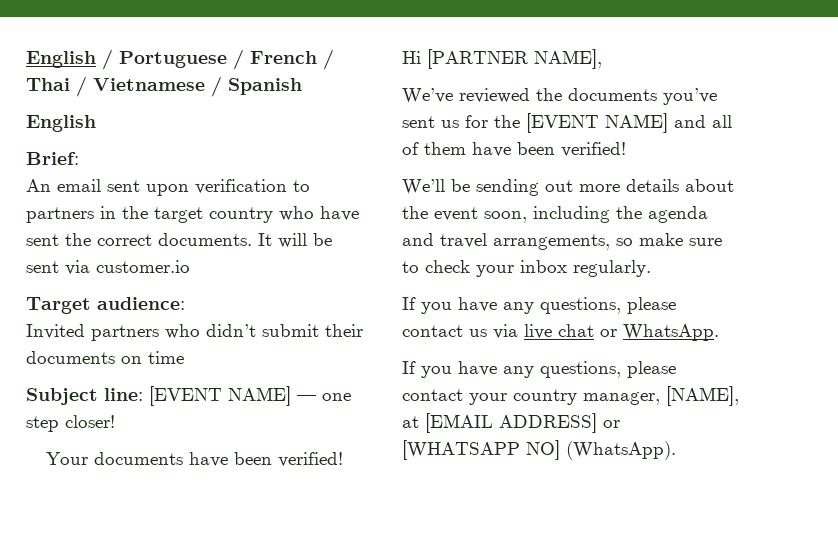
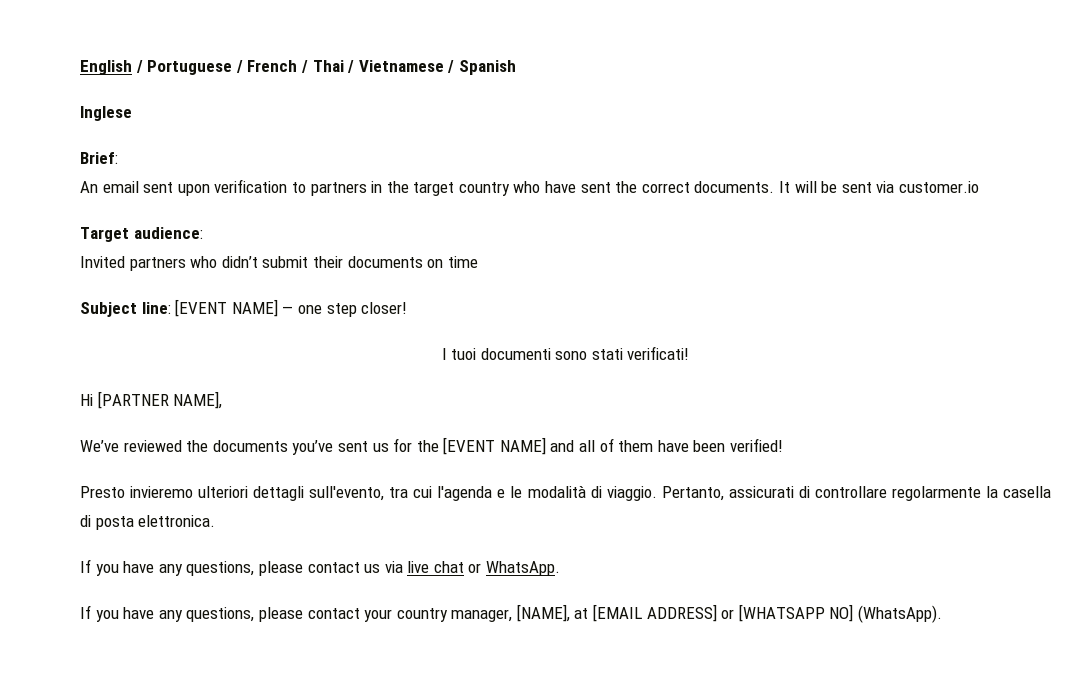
  English / Portuguese / French / Thai / Vietnamese / Spanish
- English
+ Inglese
- Your documents have been verified!
+ I tuoi documenti sono stati verificati!
- We’ll be sending out more details about the event soon, including the agenda and travel arrangements, so make sure to check your inbox regularly.
+ Presto invieremo ulteriori dettagli sull'evento, tra cui l'agenda e le modalità di viaggio. Pertanto, assicurati di controllare regolarmente la casella di posta elettronica.

